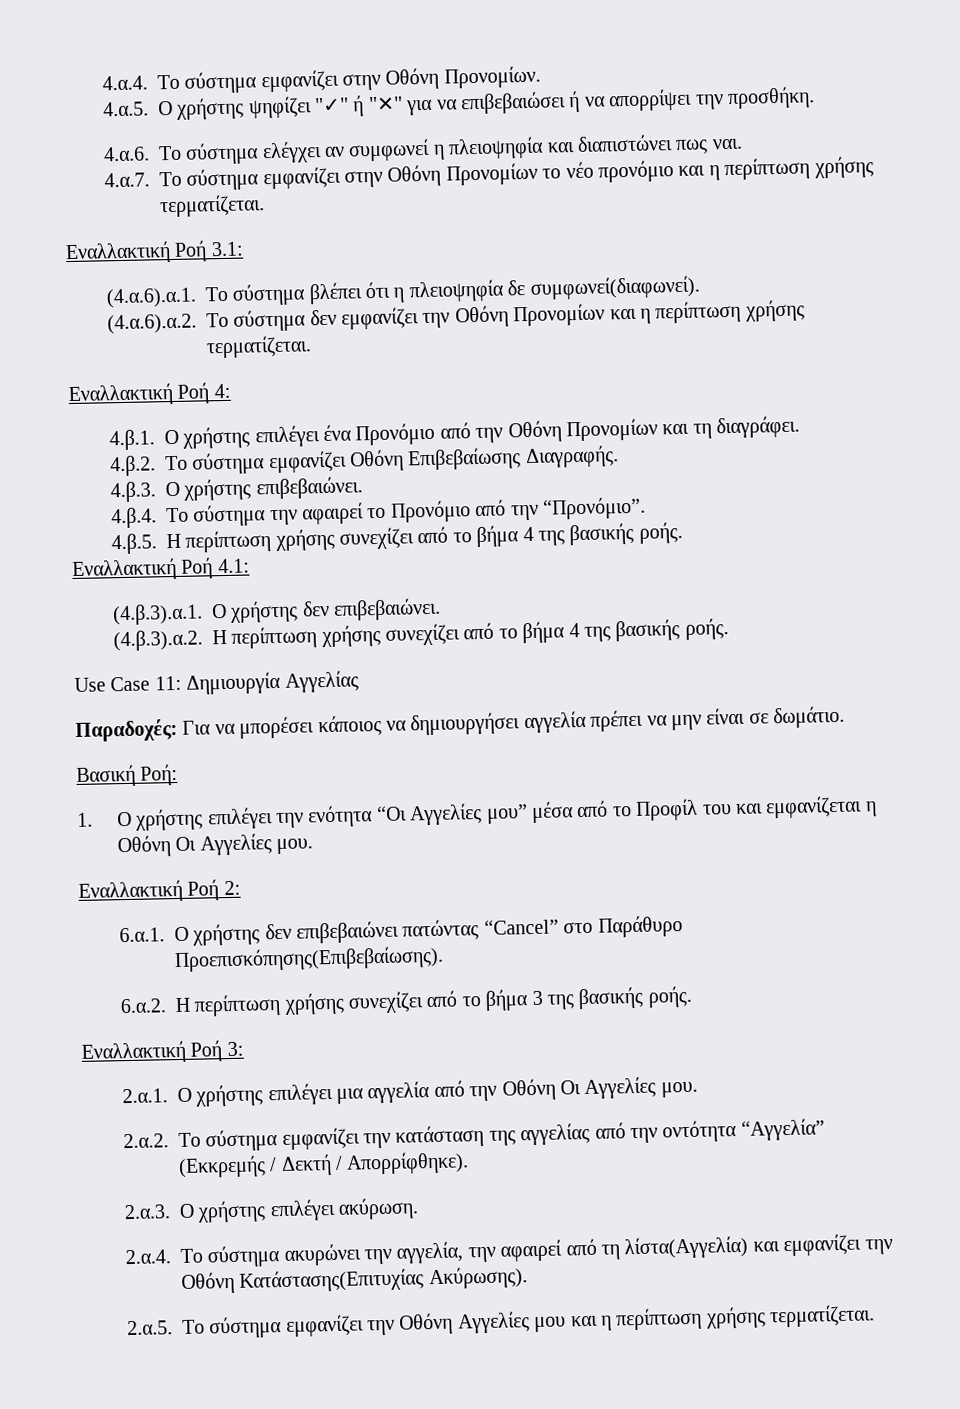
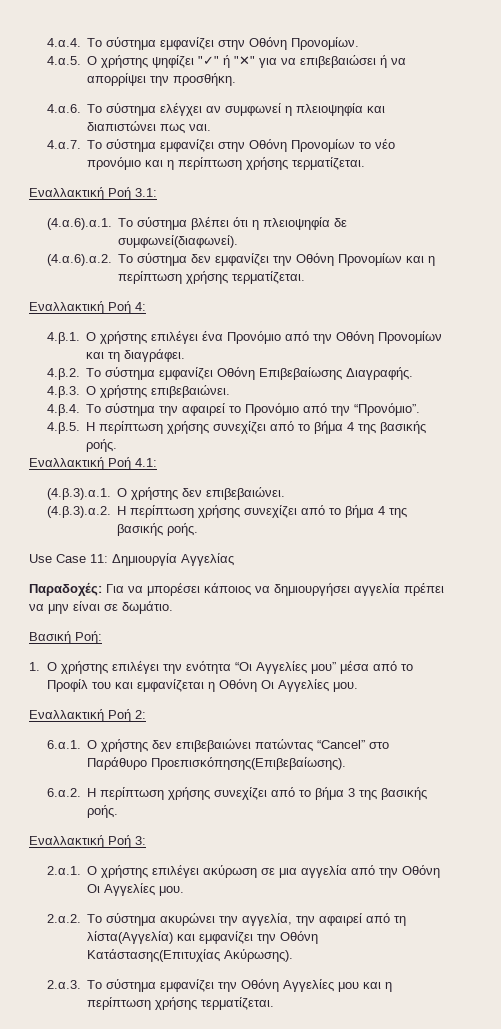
- 2.α.1. Ο χρήστης επιλέγει μια αγγελία από την Οθόνη Οι Αγγελίες μου.
+ 2.α.1. Ο χρήστης επιλέγει ακύρωση σε μια αγγελία από την Οθόνη Οι Αγγελίες μου.
- 2.α.2. Το σύστημα εμφανίζει την κατάσταση της αγγελίας από την οντότητα “Αγγελία” (Εκκρεμής / Δεκτή / Απορρίφθηκε).
- 2.α.3. Ο χρήστης επιλέγει ακύρωση.
- 2.α.4. Το σύστημα ακυρώνει την αγγελία, την αφαιρεί από τη λίστα(Αγγελία) και εμφανίζει την Οθόνη Κατάστασης(Επιτυχίας Ακύρωσης).
+ 2.α.2. Το σύστημα ακυρώνει την αγγελία, την αφαιρεί από τη λίστα(Αγγελία) και εμφανίζει την Οθόνη Κατάστασης(Επιτυχίας Ακύρωσης).
- 2.α.5. Το σύστημα εμφανίζει την Οθόνη Αγγελίες μου και η περίπτωση χρήσης τερματίζεται.
+ 2.α.3. Το σύστημα εμφανίζει την Οθόνη Αγγελίες μου και η περίπτωση χρήσης τερματίζεται.

